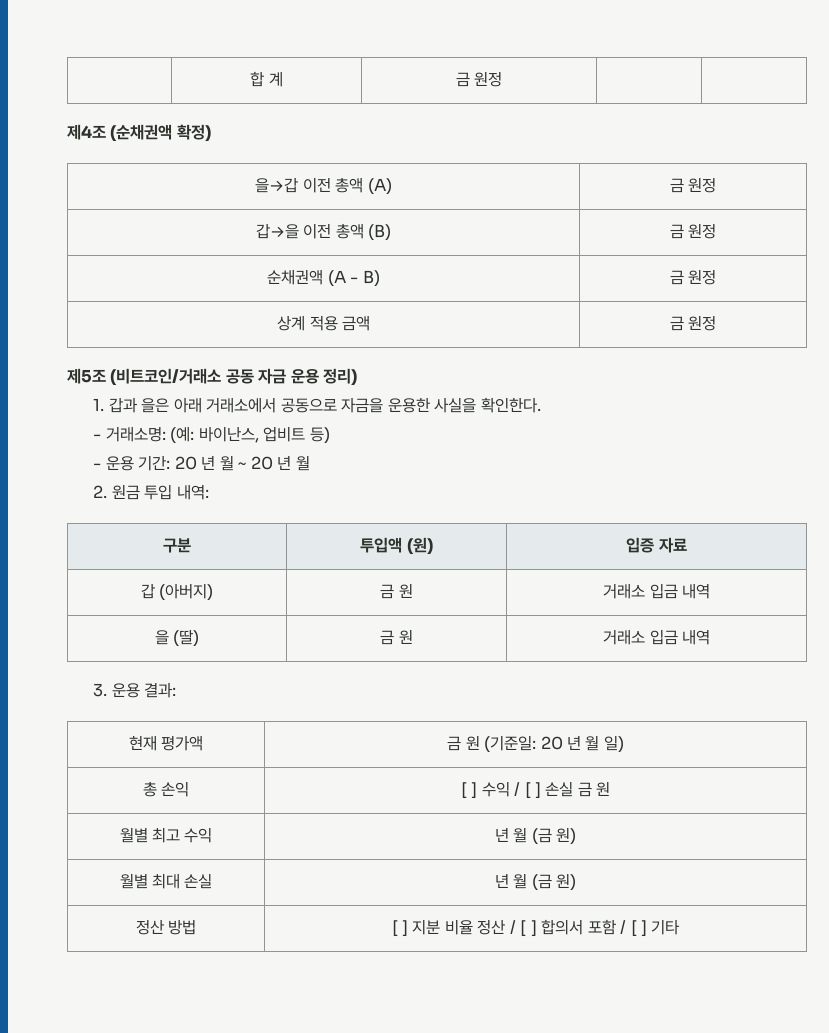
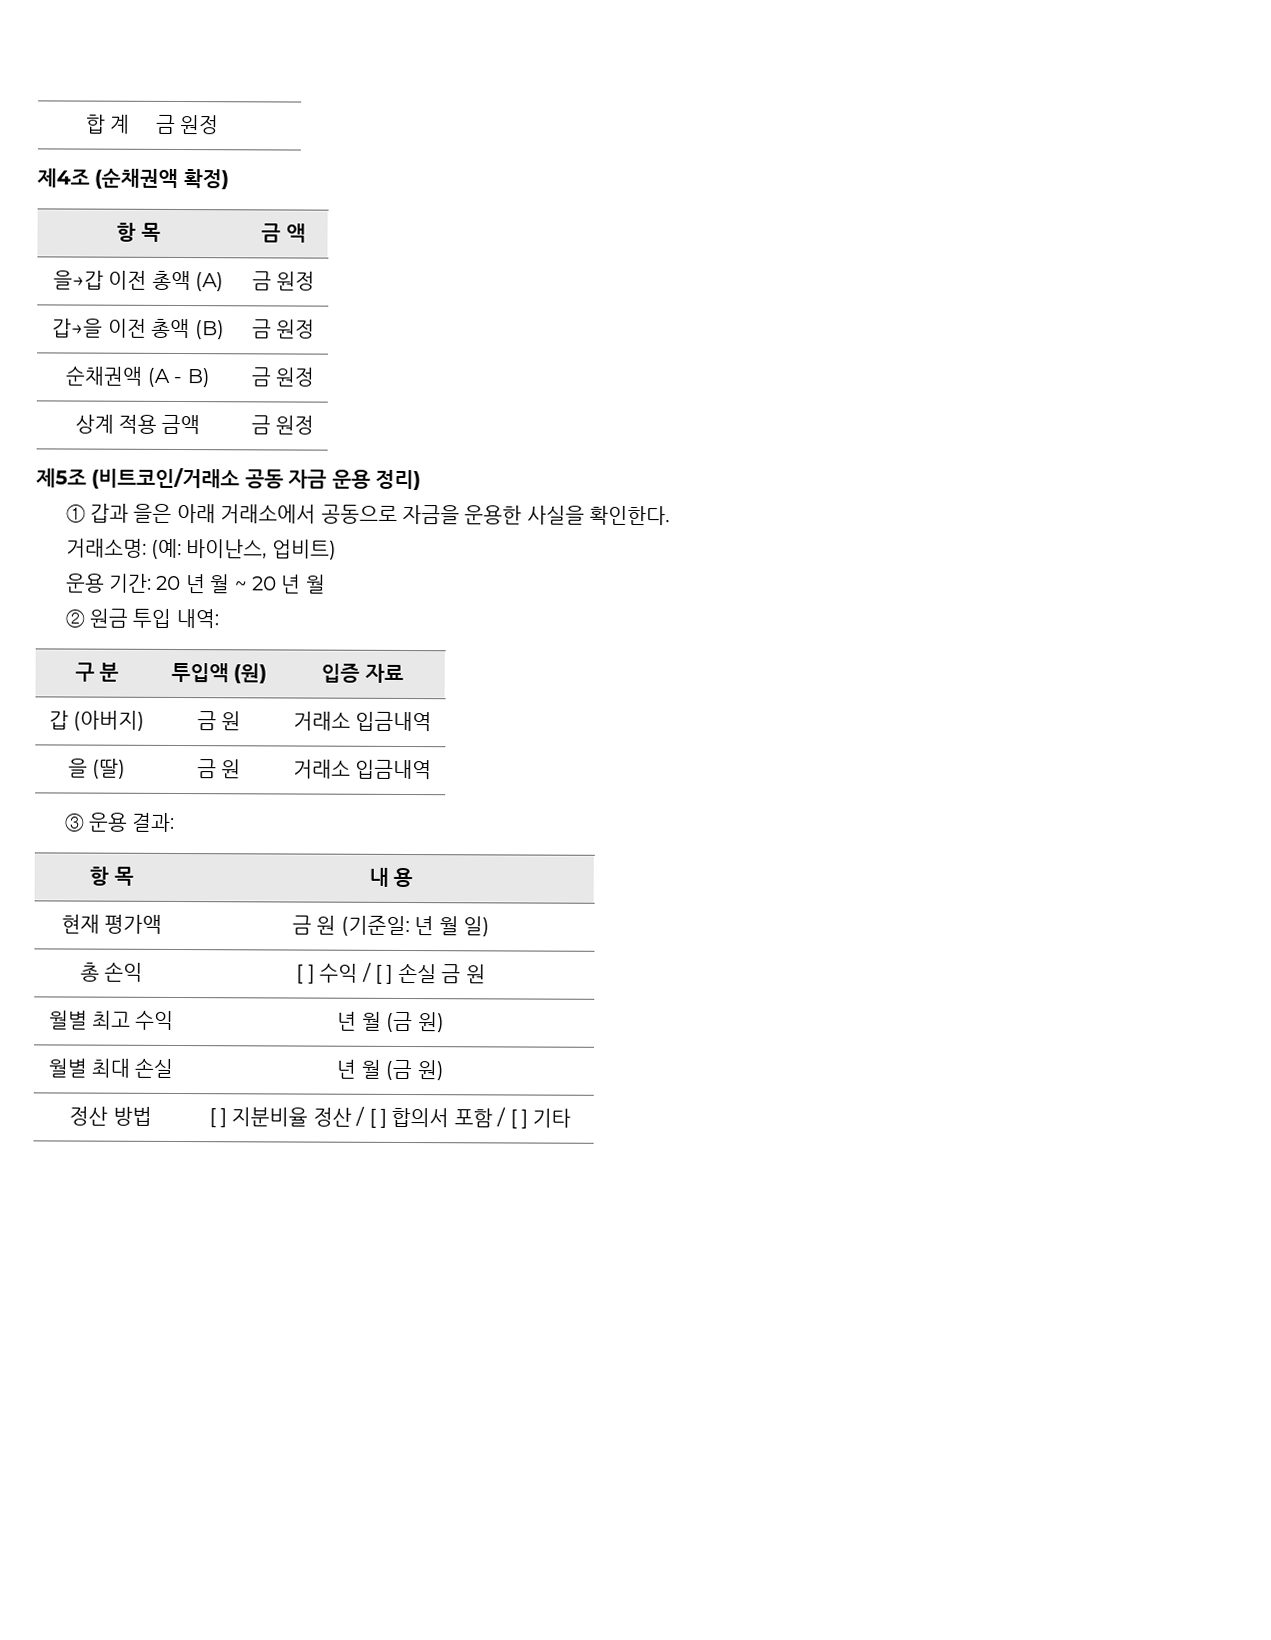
+ 항 목 | 금 액
- 1. 갑과 을은 아래 거래소에서 공동으로 자금을 운용한 사실을 확인한다.
+ ① 갑과 을은 아래 거래소에서 공동으로 자금을 운용한 사실을 확인한다.
- - 거래소명: (예: 바이난스, 업비트 등)
- - 운용 기간: 20 년 월 ~ 20 년 월
+ 거래소명: (예: 바이난스, 업비트)
+ 운용 기간: 20 년 월 ~ 20 년 월
- 2. 원금 투입 내역:
+ ② 원금 투입 내역:
- 구분 | 투입액 (원) | 입증 자료
+ 구 분 | 투입액 (원) | 입증 자료
- 갑 (아버지) | 금 원 | 거래소 입금 내역
+ 갑 (아버지) | 금 원 | 거래소 입금내역
- 을 (딸) | 금 원 | 거래소 입금 내역
- 3. 운용 결과:
+ 을 (딸) | 금 원 | 거래소 입금내역
+ ③ 운용 결과:
+ 항 목 | 내 용
- 현재 평가액 | 금 원 (기준일: 20 년 월 일)
+ 현재 평가액 | 금 원 (기준일: 년 월 일)
- 정산 방법 | [ ] 지분 비율 정산 / [ ] 합의서 포함 / [ ] 기타
+ 정산 방법 | [ ] 지분비율 정산 / [ ] 합의서 포함 / [ ] 기타

